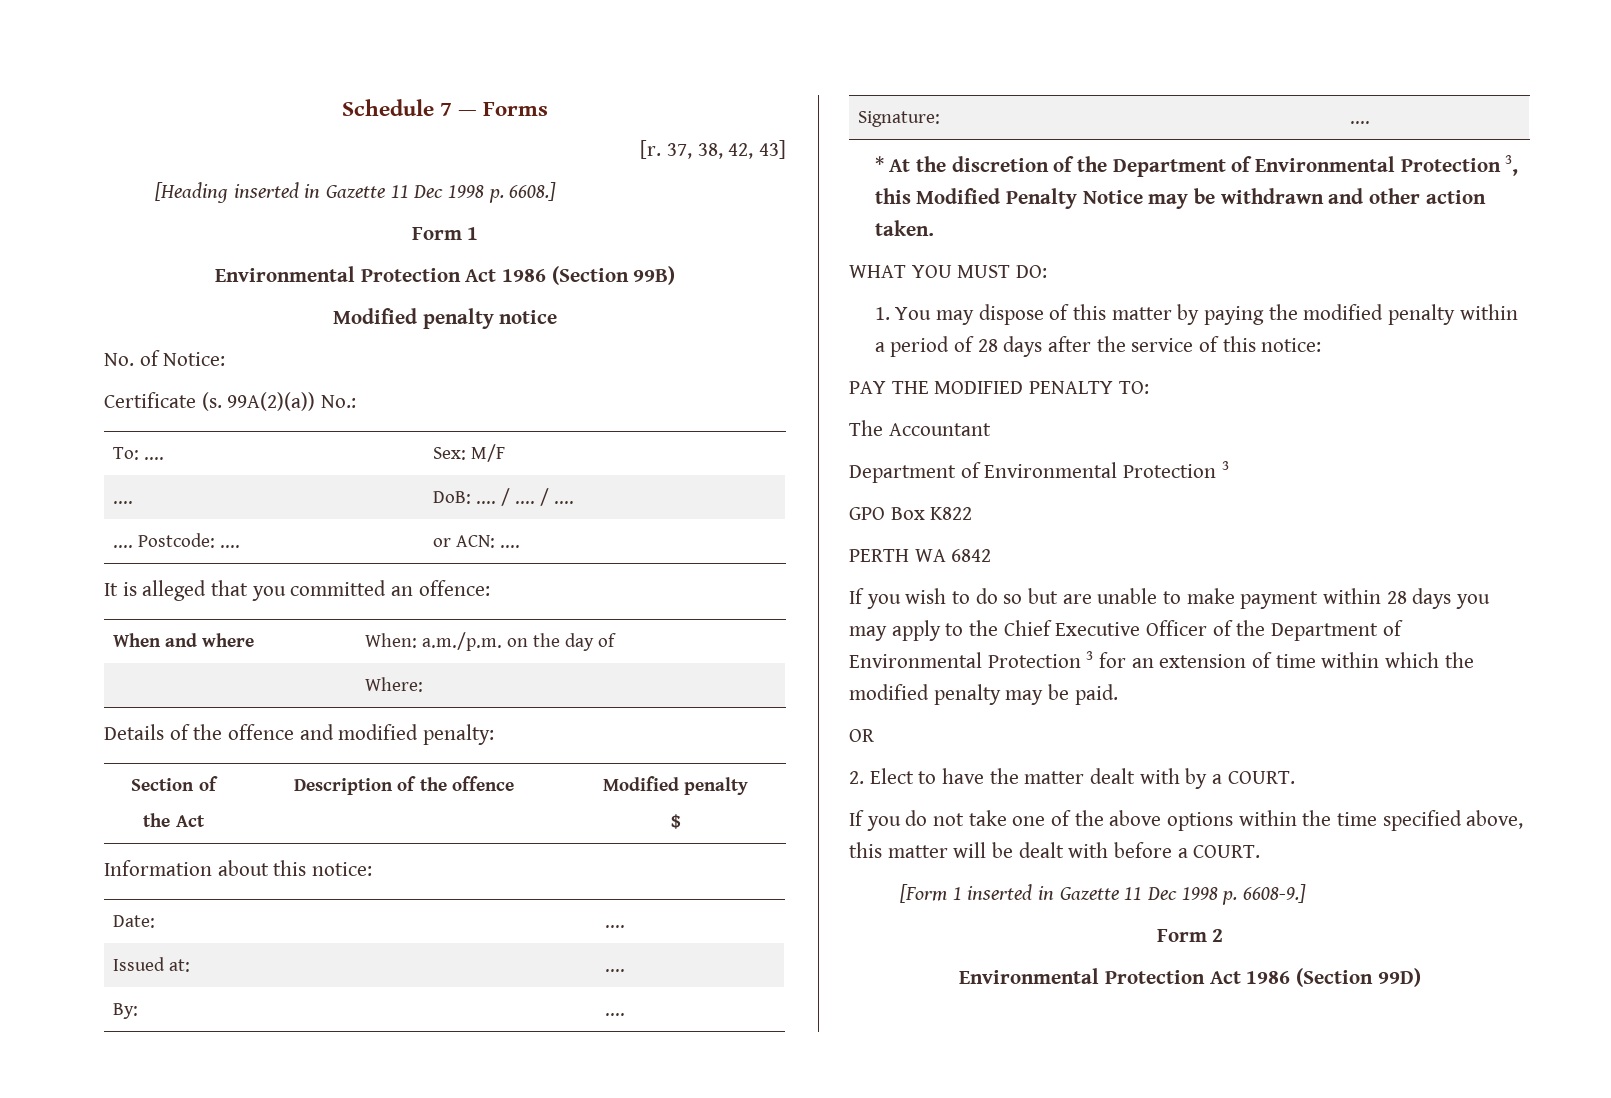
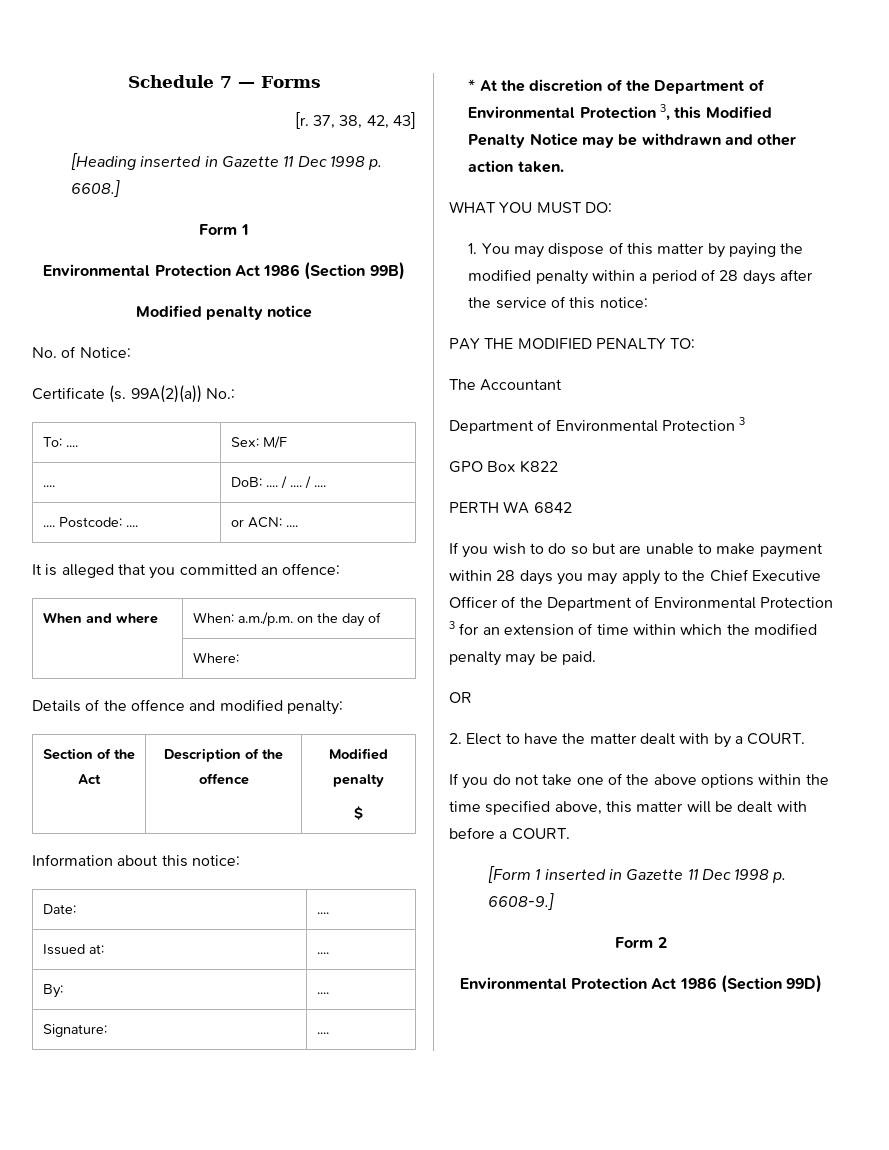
- Section of
- the Act | Description of the offence | Modified penalty
+ Section of the Act | Description of the offence | Modified penalty

